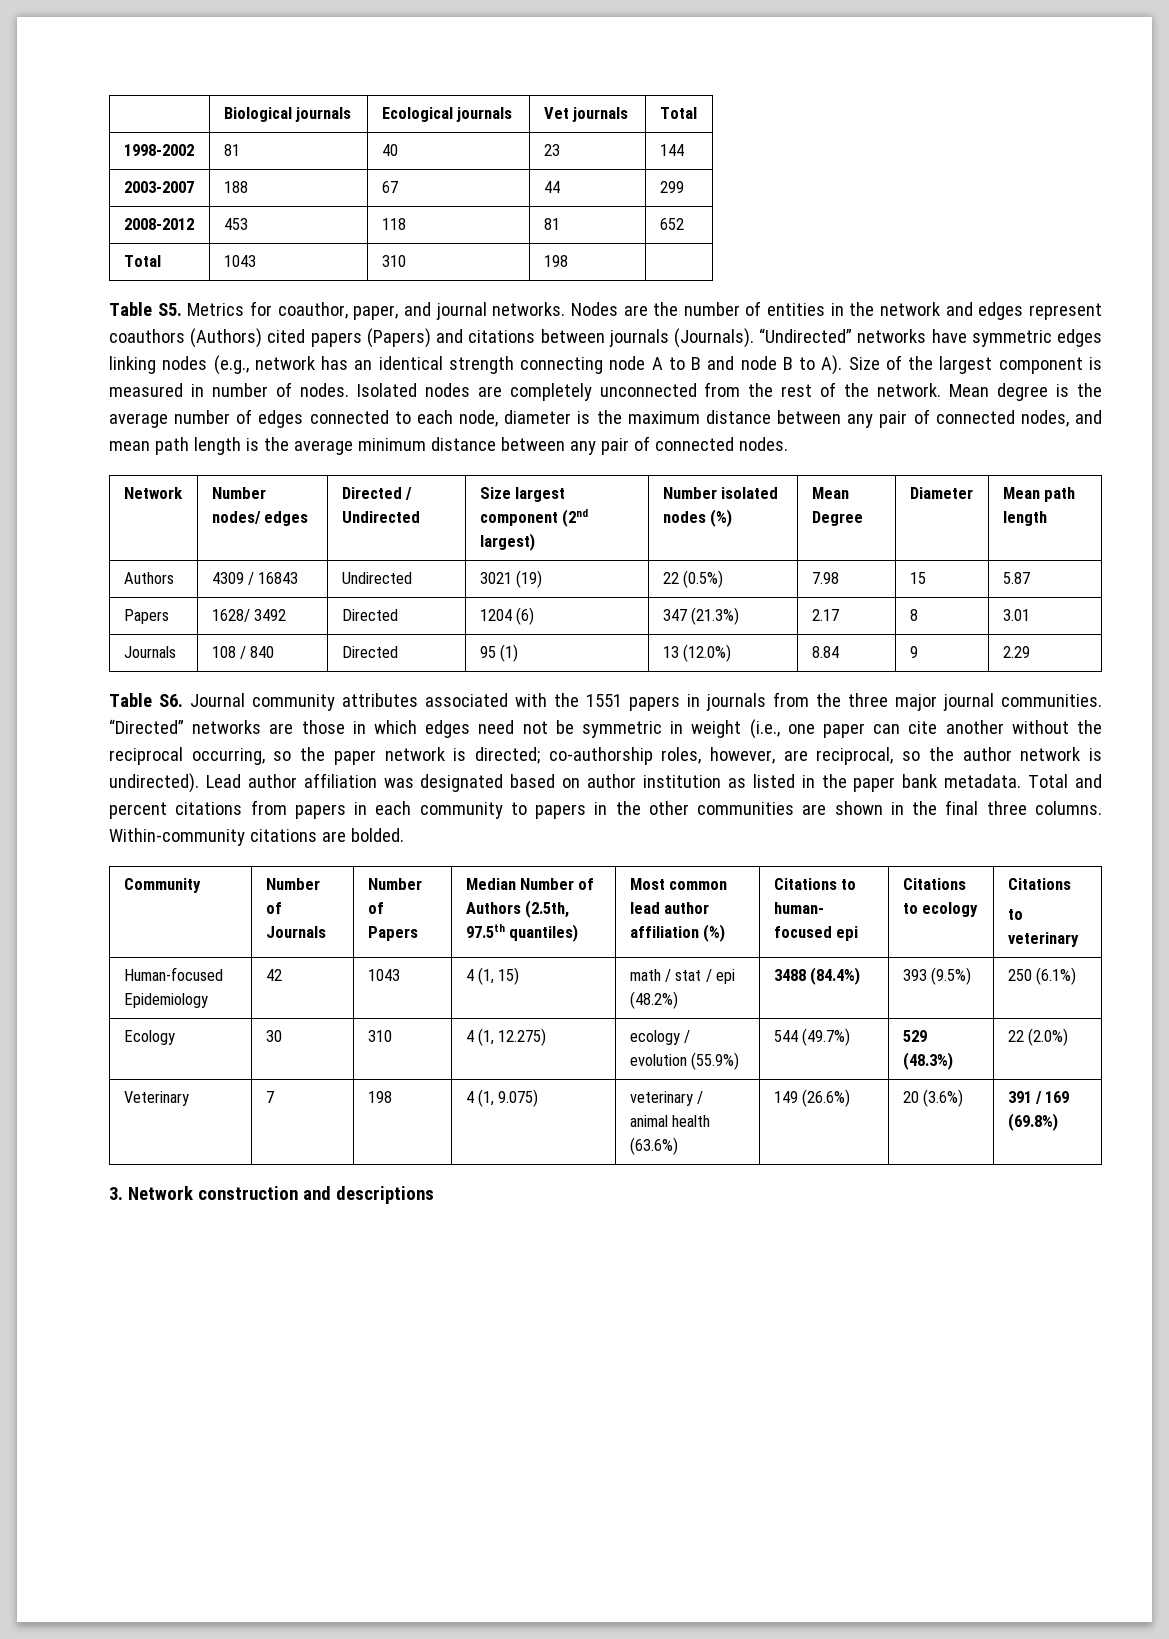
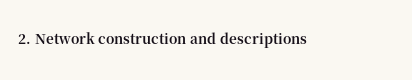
- | Biological journals | Ecological journals | Vet journals | Total
- 1998-2002 | 81 | 40 | 23 | 144
- 2003-2007 | 188 | 67 | 44 | 299
- 2008-2012 | 453 | 118 | 81 | 652
- Total | 1043 | 310 | 198 |
- Table S5. Metrics for coauthor, paper, and journal networks. Nodes are the number of entities in the network and edges represent coauthors (Authors) cited papers (Papers) and citations between journals (Journals). “Undirected” networks have symmetric edges linking nodes (e.g., network has an identical strength connecting node A to B and node B to A). Size of the largest component is measured in number of nodes. Isolated nodes are completely unconnected from the rest of the network. Mean degree is the average number of edges connected to each node, diameter is the maximum distance between any pair of connected nodes, and mean path length is the average minimum distance between any pair of connected nodes.
- Network | Number nodes/ edges | Directed / Undirected | Size largest component (2nd largest) | Number isolated nodes (%) | Mean Degree | Diameter | Mean path length
- Authors | 4309 / 16843 | Undirected | 3021 (19) | 22 (0.5%) | 7.98 | 15 | 5.87
- Papers | 1628/ 3492 | Directed | 1204 (6) | 347 (21.3%) | 2.17 | 8 | 3.01
- Journals | 108 / 840 | Directed | 95 (1) | 13 (12.0%) | 8.84 | 9 | 2.29
- Table S6. Journal community attributes associated with the 1551 papers in journals from the three major journal communities. “Directed” networks are those in which edges need not be symmetric in weight (i.e., one paper can cite another without the reciprocal occurring, so the paper network is directed; co-authorship roles, however, are reciprocal, so the author network is undirected). Lead author affiliation was designated based on author institution as listed in the paper bank metadata. Total and percent citations from papers in each community to papers in the other communities are shown in the final three columns. Within-community citations are bolded.
- Community | Number of Journals | Number of Papers | Median Number of Authors (2.5th, 97.5th quantiles) | Most common lead author affiliation (%) | Citations to human- focused epi | Citations to ecology | Citations
- to veterinary
- Human-focused Epidemiology | 42 | 1043 | 4 (1, 15) | math / stat / epi (48.2%) | 3488 (84.4%) | 393 (9.5%) | 250 (6.1%)
- Ecology | 30 | 310 | 4 (1, 12.275) | ecology / evolution (55.9%) | 544 (49.7%) | 529 (48.3%) | 22 (2.0%)
- Veterinary | 7 | 198 | 4 (1, 9.075) | veterinary / animal health (63.6%) | 149 (26.6%) | 20 (3.6%) | 391 / 169 (69.8%)
- 3. Network construction and descriptions
+ 2. Network construction and descriptions

